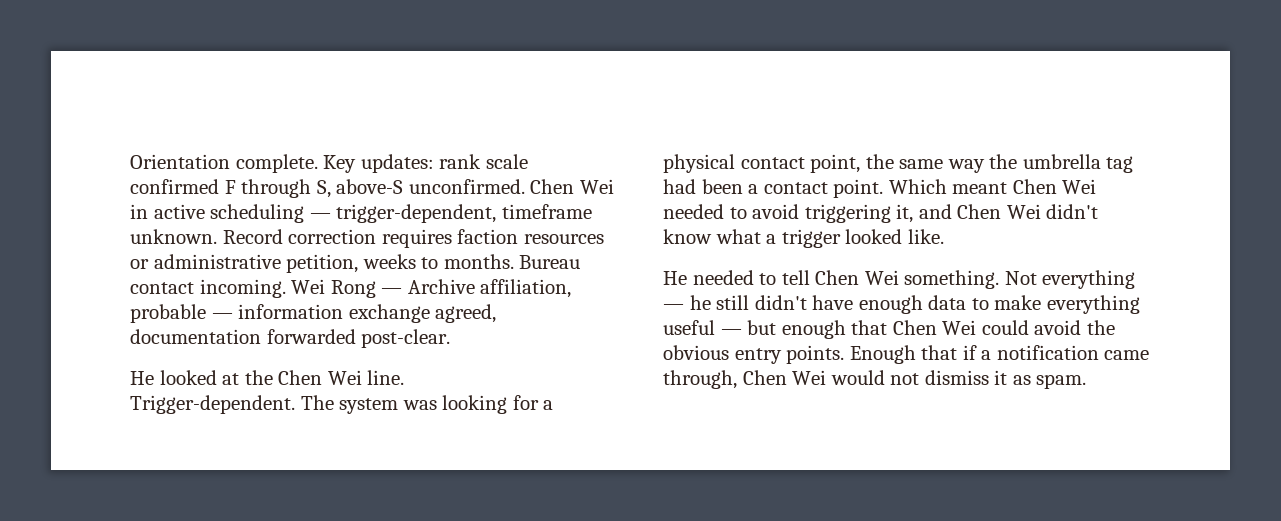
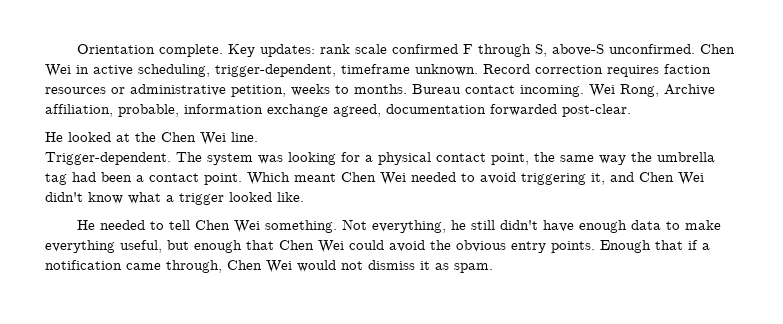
- Chen Wei in active scheduling — trigger-dependent, timeframe unknown.
+ Chen Wei in active scheduling, trigger-dependent, timeframe unknown.
- Wei Rong — Archive affiliation, probable — information exchange agreed, documentation forwarded post-clear.
+ Wei Rong, Archive affiliation, probable, information exchange agreed, documentation forwarded post-clear.
- Not everything — he still didn't have enough data to make everything useful — but enough that Chen Wei could avoid the obvious entry points.
+ Not everything, he still didn't have enough data to make everything useful, but enough that Chen Wei could avoid the obvious entry points.

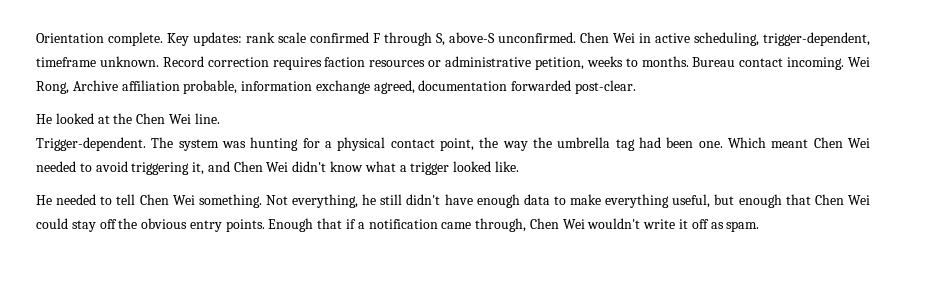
- Wei Rong, Archive affiliation, probable, information exchange agreed, documentation forwarded post-clear.
+ Wei Rong, Archive affiliation probable, information exchange agreed, documentation forwarded post-clear.
- The system was looking for a physical contact point, the same way the umbrella tag had been a contact point.
+ The system was hunting for a physical contact point, the way the umbrella tag had been one.
- Not everything, he still didn't have enough data to make everything useful, but enough that Chen Wei could avoid the obvious entry points.
+ Not everything, he still didn't have enough data to make everything useful, but enough that Chen Wei could stay off the obvious entry points.
- Enough that if a notification came through, Chen Wei would not dismiss it as spam.
+ Enough that if a notification came through, Chen Wei wouldn't write it off as spam.

